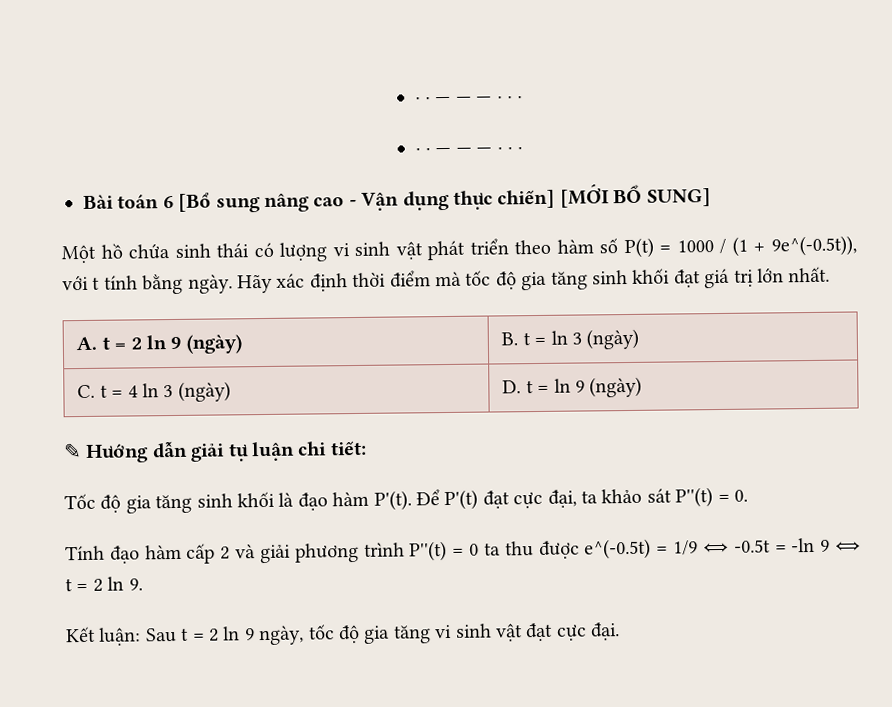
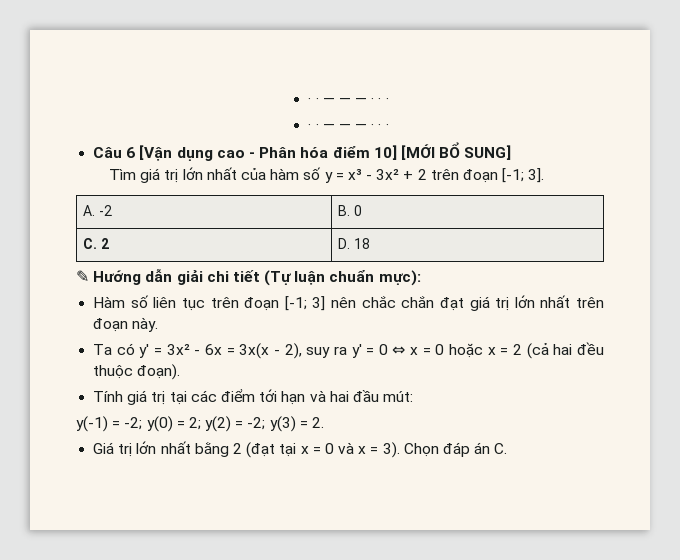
- Bài toán 6 [Bổ sung nâng cao - Vận dụng thực chiến] [MỚI BỔ SUNG]
- Một hồ chứa sinh thái có lượng vi sinh vật phát triển theo hàm số P(t) = 1000 / (1 + 9e^(-0.5t)), với t tính bằng ngày. Hãy xác định thời điểm mà tốc độ gia tăng sinh khối đạt giá trị lớn nhất.
- A. t = 2 ln 9 (ngày) | B. t = ln 3 (ngày)
- C. t = 4 ln 3 (ngày) | D. t = ln 9 (ngày)
- ✎ Hướng dẫn giải tự luận chi tiết:
- Tốc độ gia tăng sinh khối là đạo hàm P'(t). Để P'(t) đạt cực đại, ta khảo sát P''(t) = 0.
- Tính đạo hàm cấp 2 và giải phương trình P''(t) = 0 ta thu được e^(-0.5t) = 1/9 ⇔ -0.5t = -ln 9 ⇔ t = 2 ln 9.
- Kết luận: Sau t = 2 ln 9 ngày, tốc độ gia tăng vi sinh vật đạt cực đại.
+ Câu 6 [Vận dụng cao - Phân hóa điểm 10] [MỚI BỔ SUNG]
+ Tìm giá trị lớn nhất của hàm số y = x³ - 3x² + 2 trên đoạn [-1; 3].
+ A. -2 | B. 0
+ C. 2 | D. 18
+ ✎ Hướng dẫn giải chi tiết (Tự luận chuẩn mực):
+ Hàm số liên tục trên đoạn [-1; 3] nên chắc chắn đạt giá trị lớn nhất trên đoạn này.
+ Ta có y' = 3x² - 6x = 3x(x - 2), suy ra y' = 0 ⇔ x = 0 hoặc x = 2 (cả hai đều thuộc đoạn).
+ Tính giá trị tại các điểm tới hạn và hai đầu mút:
+ y(-1) = -2; y(0) = 2; y(2) = -2; y(3) = 2.
+ Giá trị lớn nhất bằng 2 (đạt tại x = 0 và x = 3). Chọn đáp án C.

